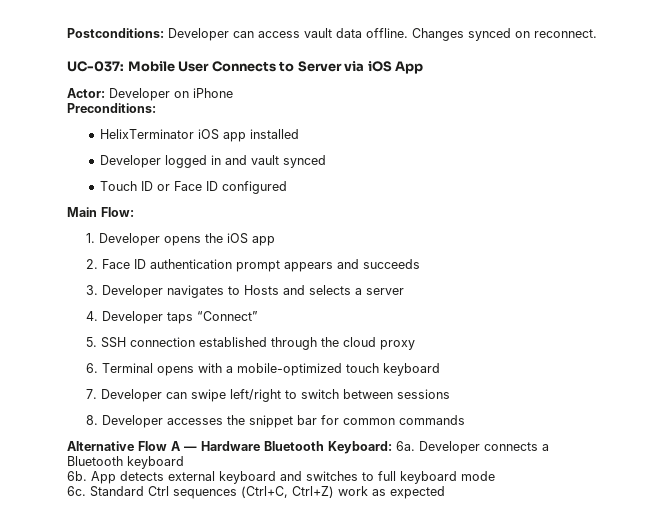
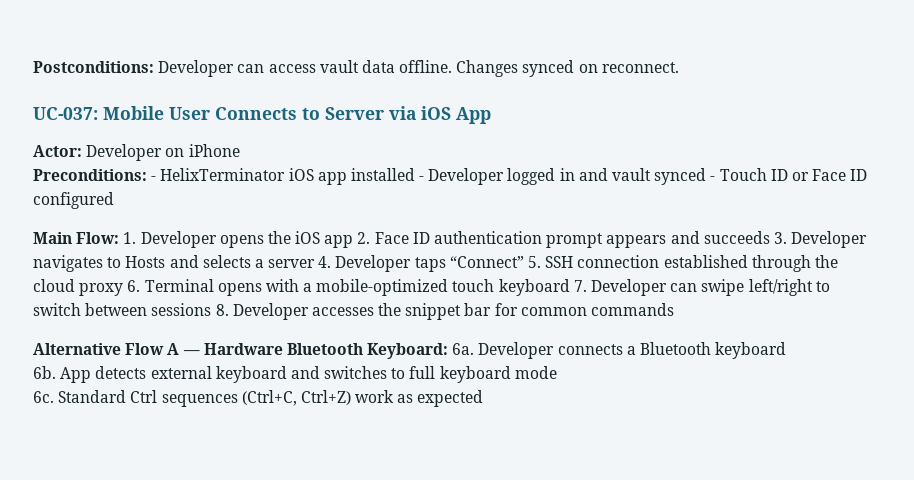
- Preconditions:
- HelixTerminator iOS app installed
- Developer logged in and vault synced
- Touch ID or Face ID configured
+ Preconditions: - HelixTerminator iOS app installed - Developer logged in and vault synced - Touch ID or Face ID configured
- Main Flow:
- 1. Developer opens the iOS app
- 2. Face ID authentication prompt appears and succeeds
- 3. Developer navigates to Hosts and selects a server
- 4. Developer taps “Connect”
- 5. SSH connection established through the cloud proxy
- 6. Terminal opens with a mobile-optimized touch keyboard
- 7. Developer can swipe left/right to switch between sessions
- 8. Developer accesses the snippet bar for common commands
+ Main Flow: 1. Developer opens the iOS app 2. Face ID authentication prompt appears and succeeds 3. Developer navigates to Hosts and selects a server 4. Developer taps “Connect” 5. SSH connection established through the cloud proxy 6. Terminal opens with a mobile-optimized touch keyboard 7. Developer can swipe left/right to switch between sessions 8. Developer accesses the snippet bar for common commands

